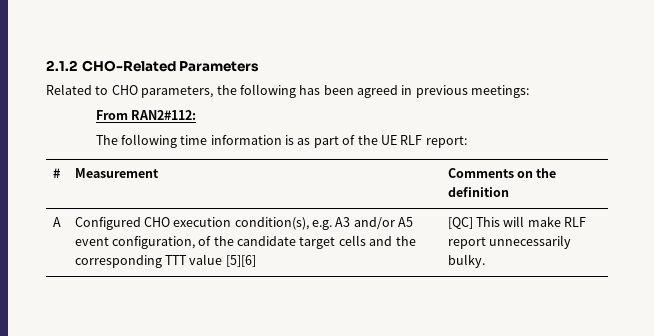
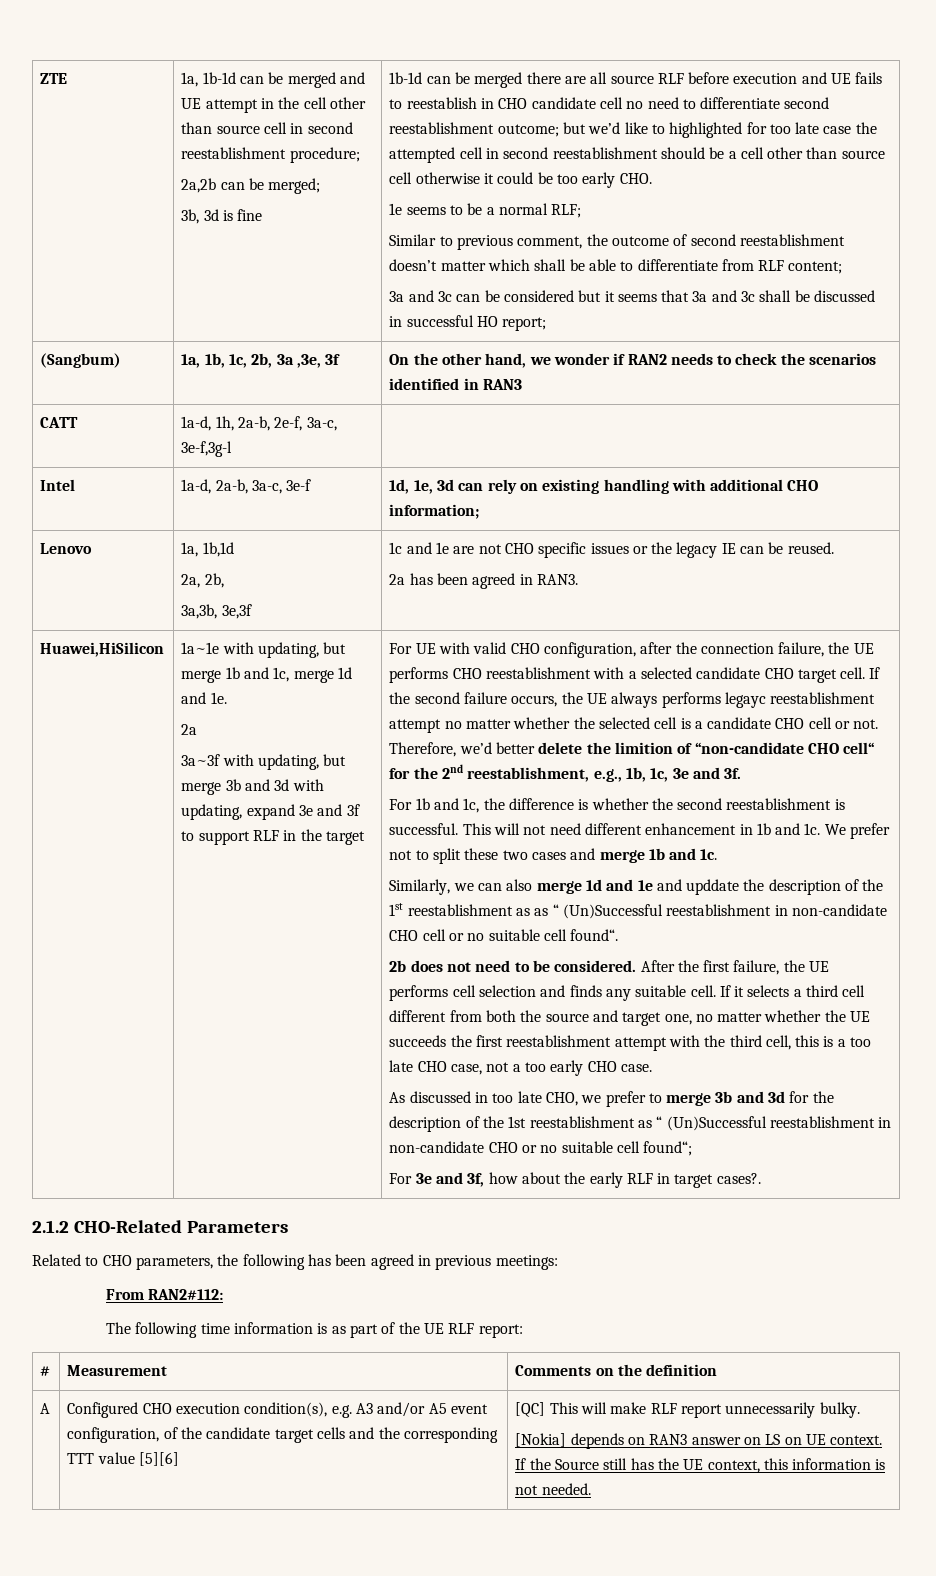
+ ZTE | 1a, 1b-1d can be merged and UE attempt in the cell other than source cell in second reestablishment procedure;
+ 2a,2b can be merged;
+ 3b, 3d is fine | 1b-1d can be merged there are all source RLF before execution and UE fails to reestablish in CHO candidate cell no need to differentiate second reestablishment outcome; but we’d like to highlighted for too late case the attempted cell in second reestablishment should be a cell other than source cell otherwise it could be too early CHO.
+ 1e seems to be a normal RLF;
+ Similar to previous comment, the outcome of second reestablishment doesn’t matter which shall be able to differentiate from RLF content;
+ 3a and 3c can be considered but it seems that 3a and 3c shall be discussed in successful HO report;
+ (Sangbum) | 1a, 1b, 1c, 2b, 3a ,3e, 3f | On the other hand, we wonder if RAN2 needs to check the scenarios identified in RAN3
+ CATT | 1a-d, 1h, 2a-b, 2e-f, 3a-c, 3e-f,3g-l |
+ Intel | 1a-d, 2a-b, 3a-c, 3e-f | 1d, 1e, 3d can rely on existing handling with additional CHO information;
+ Lenovo | 1a, 1b,1d
+ 2a, 2b,
+ 3a,3b, 3e,3f | 1c and 1e are not CHO specific issues or the legacy IE can be reused.
+ 2a has been agreed in RAN3.
+ Huawei,HiSilicon | 1a~1e with updating, but merge 1b and 1c, merge 1d and 1e.
+ 2a
+ 3a~3f with updating, but merge 3b and 3d with updating, expand 3e and 3f to support RLF in the target | For UE with valid CHO configuration, after the connection failure, the UE performs CHO reestablishment with a selected candidate CHO target cell. If the second failure occurs, the UE always performs legayc reestablishment attempt no matter whether the selected cell is a candidate CHO cell or not. Therefore, we’d better delete the limition of “non-candidate CHO cell“ for the 2nd reestablishment, e.g., 1b, 1c, 3e and 3f.
+ For 1b and 1c, the difference is whether the second reestablishment is successful. This will not need different enhancement in 1b and 1c. We prefer not to split these two cases and merge 1b and 1c.
+ Similarly, we can also merge 1d and 1e and upddate the description of the 1st reestablishment as as “ (Un)Successful reestablishment in non-candidate CHO cell or no suitable cell found“.
+ 2b does not need to be considered. After the first failure, the UE performs cell selection and finds any suitable cell. If it selects a third cell different from both the source and target one, no matter whether the UE succeeds the first reestablishment attempt with the third cell, this is a too late CHO case, not a too early CHO case.
+ As discussed in too late CHO, we prefer to merge 3b and 3d for the description of the 1st reestablishment as “ (Un)Successful reestablishment in non-candidate CHO or no suitable cell found“;
+ For 3e and 3f, how about the early RLF in target cases?.
+ [Nokia] depends on RAN3 answer on LS on UE context. If the Source still has the UE context, this information is not needed.

